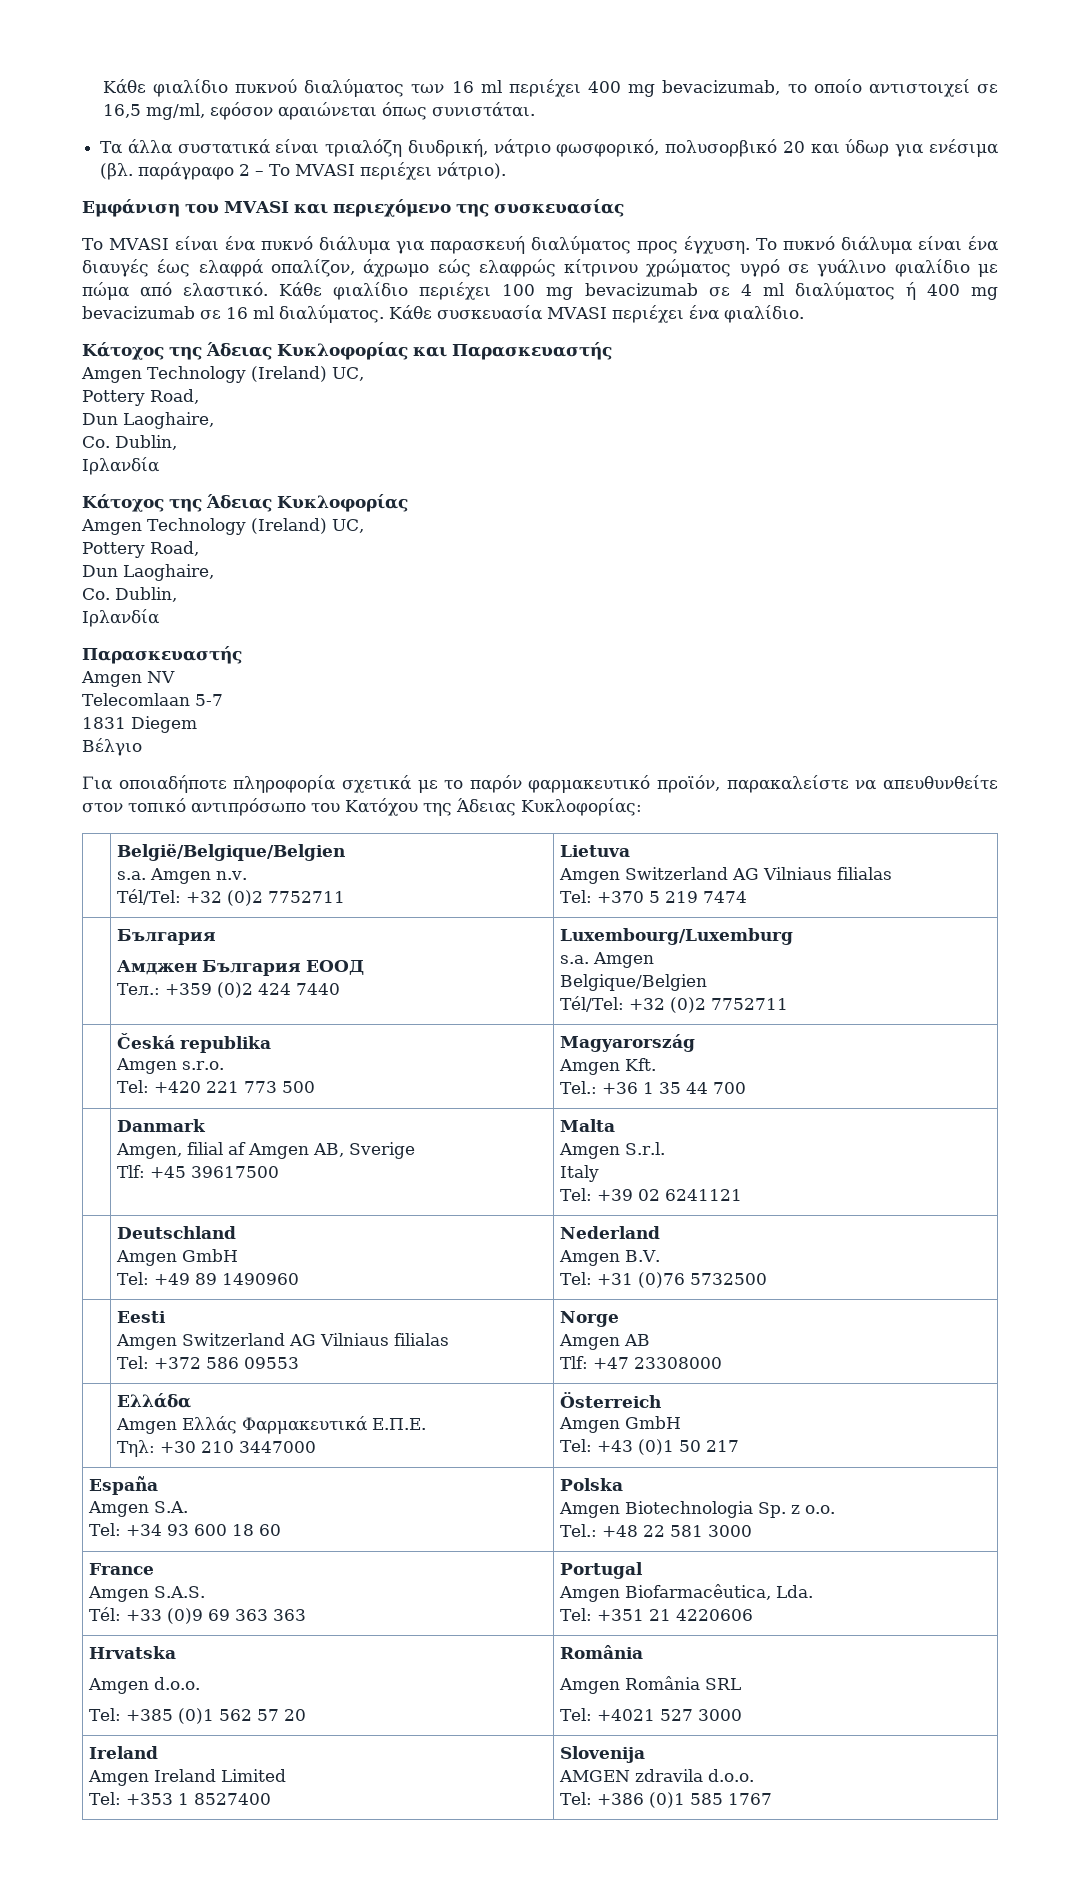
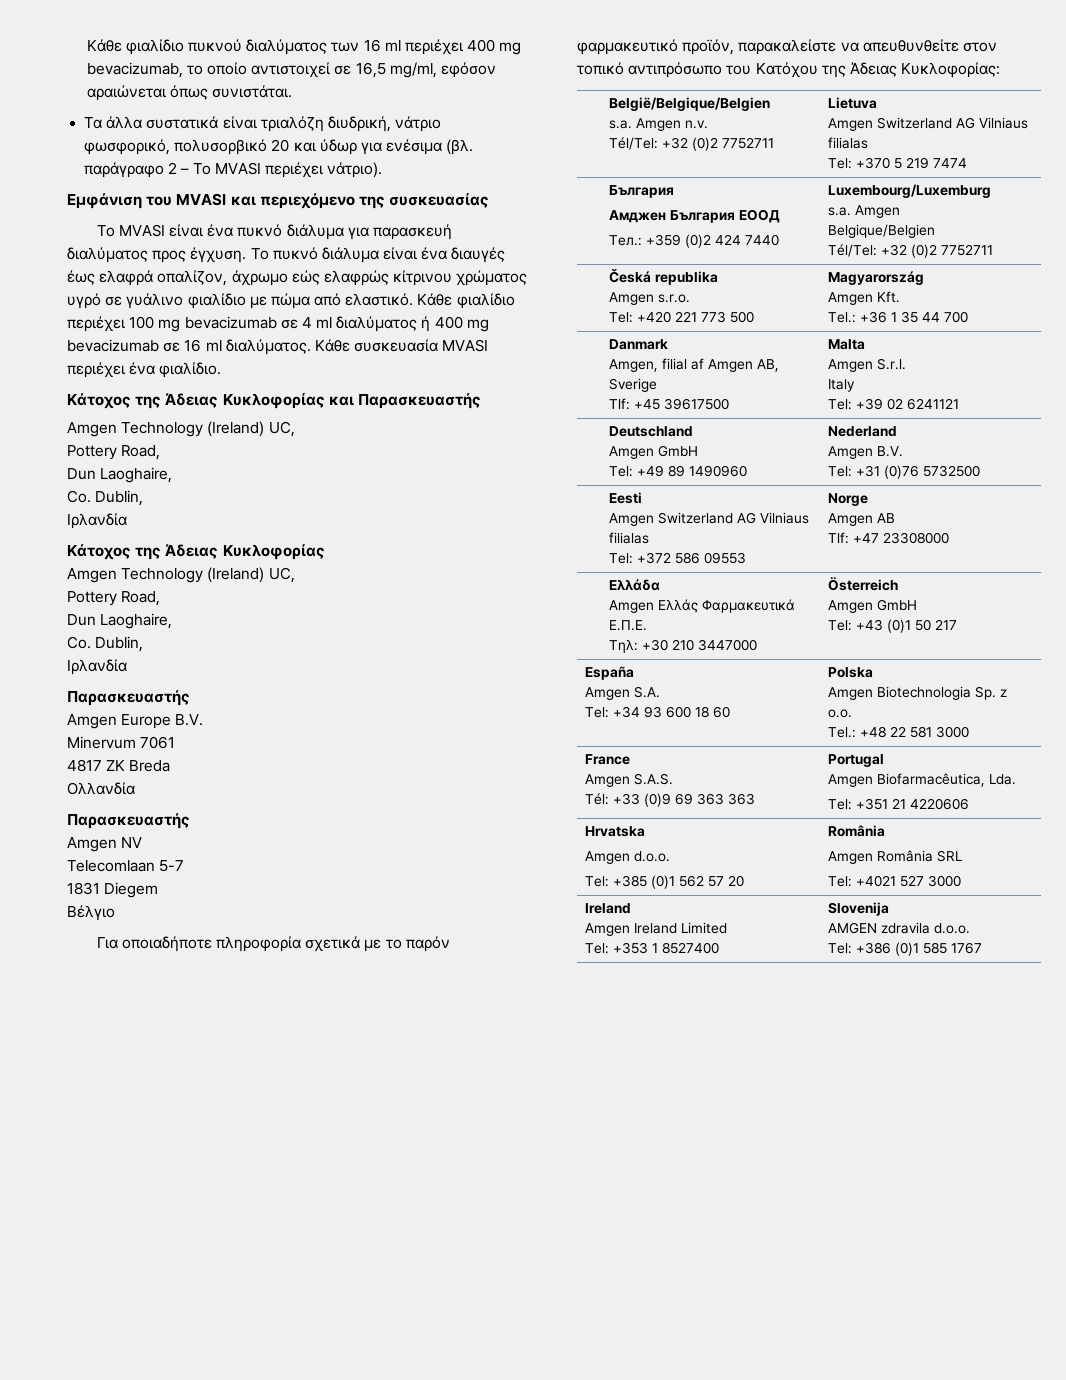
+ Amgen Europe B.V.
+ Minervum 7061
+ 4817 ZK Breda
+ Ολλανδία
+ Παρασκευαστής

